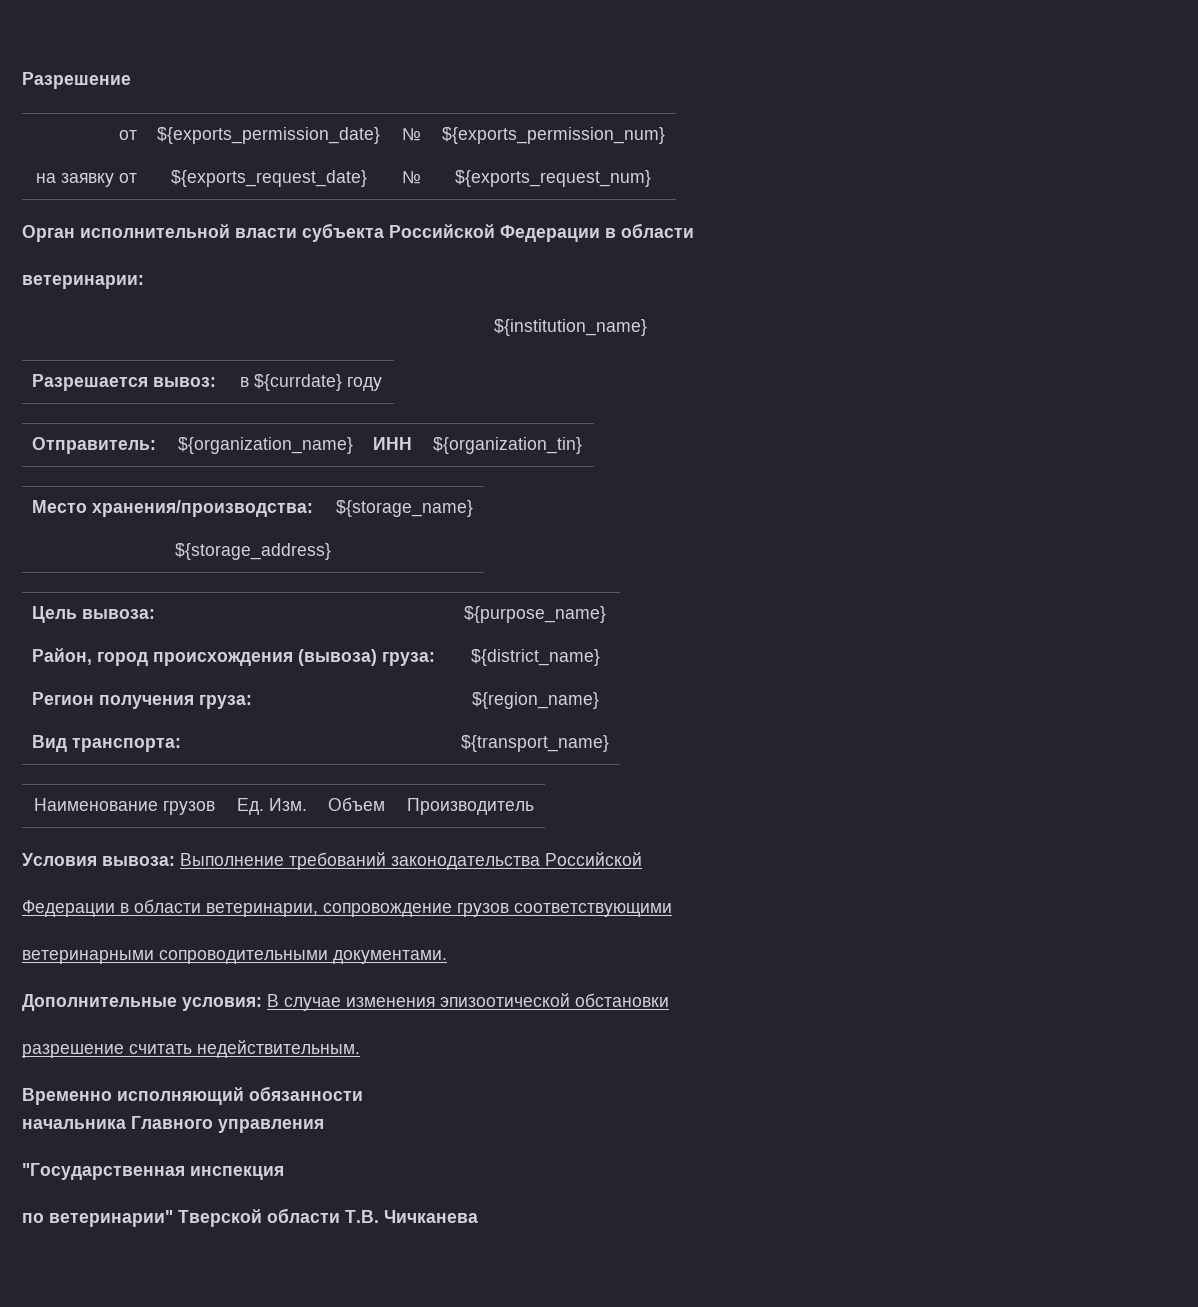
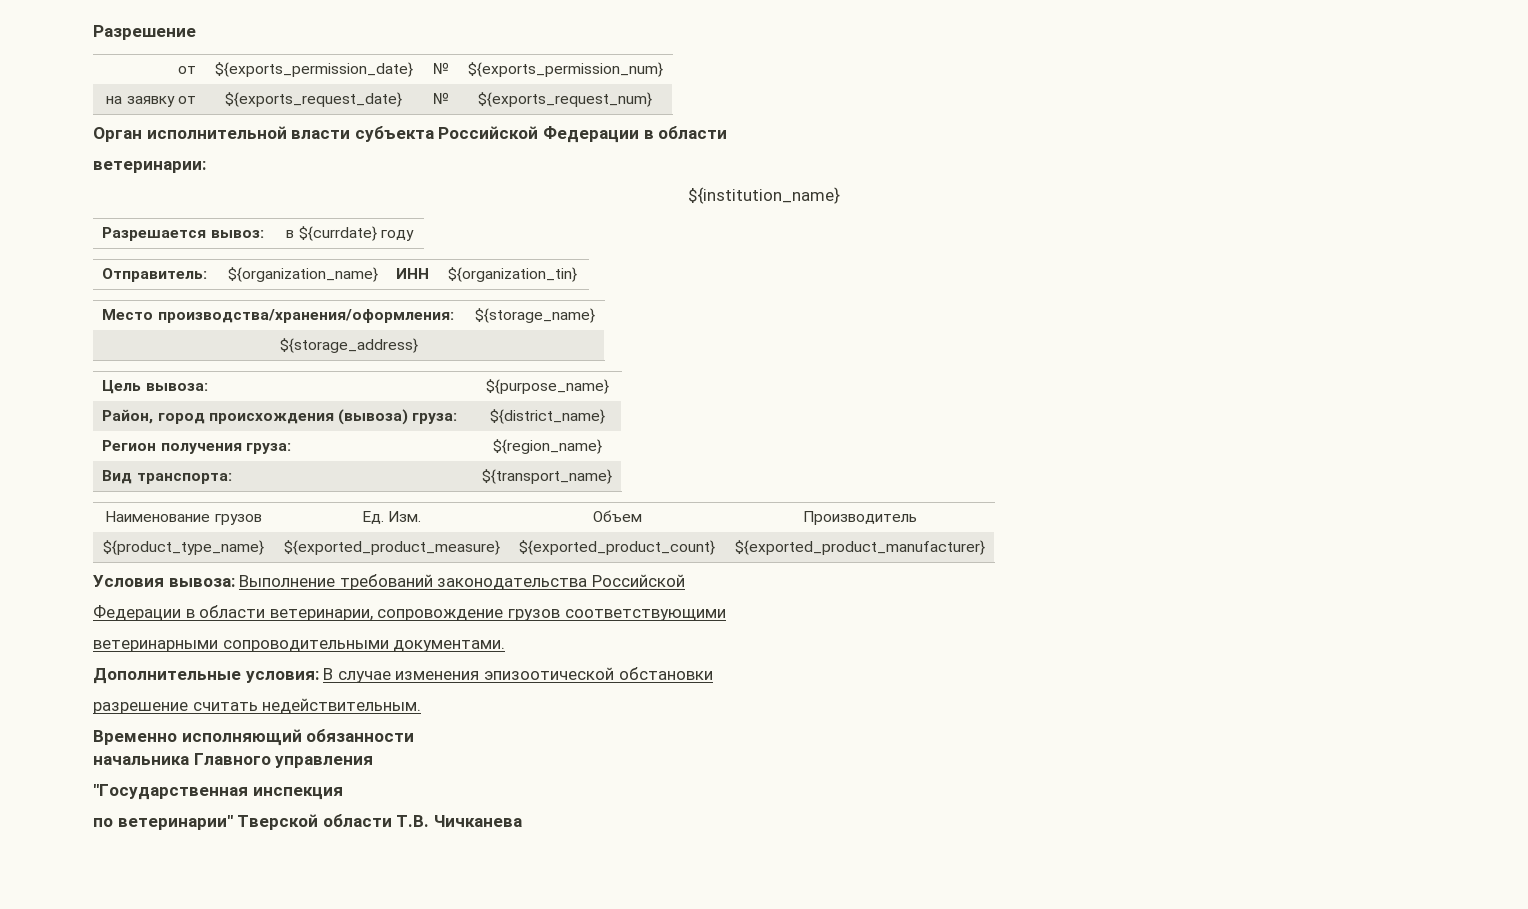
- Место хранения/производства: | ${storage_name}
+ Место производства/хранения/оформления: | ${storage_name}
+ ${product_type_name} | ${exported_product_measure} | ${exported_product_count} | ${exported_product_manufacturer}

